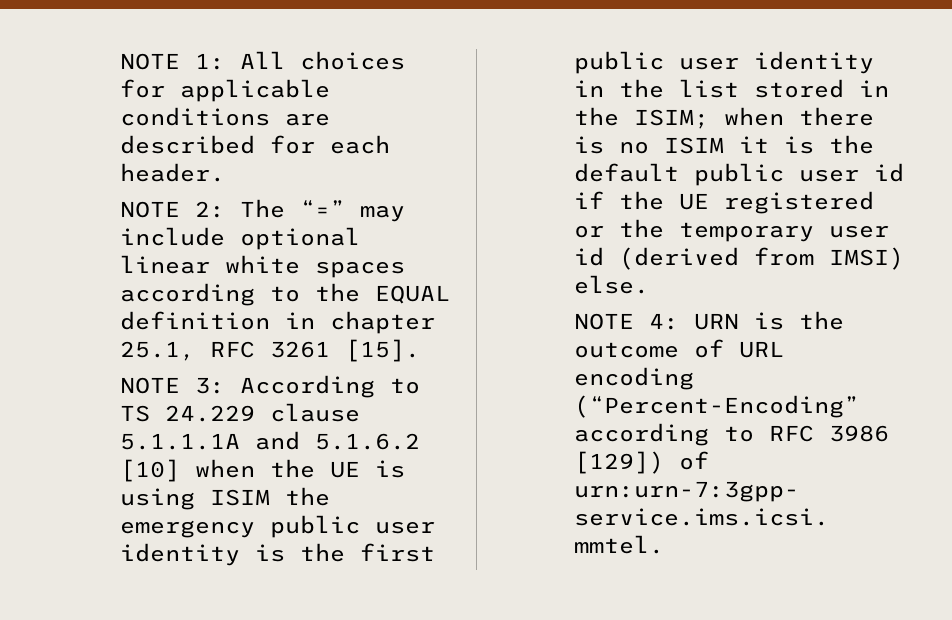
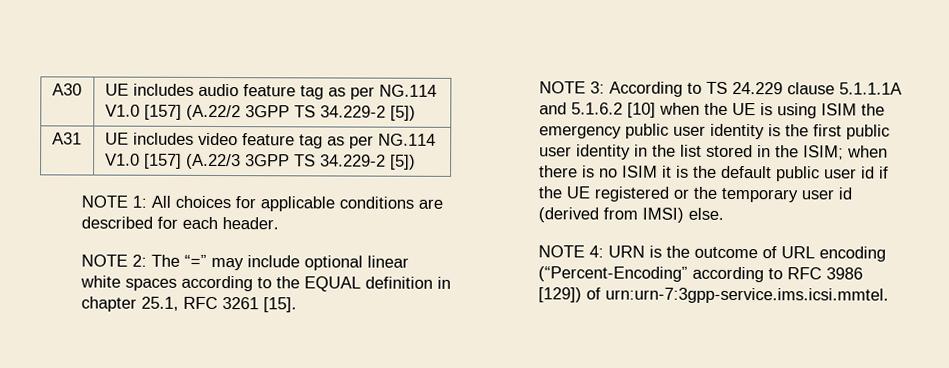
+ A30 | UE includes audio feature tag as per NG.114 V1.0 [157] (A.22/2 3GPP TS 34.229-2 [5])
+ A31 | UE includes video feature tag as per NG.114 V1.0 [157] (A.22/3 3GPP TS 34.229-2 [5])

